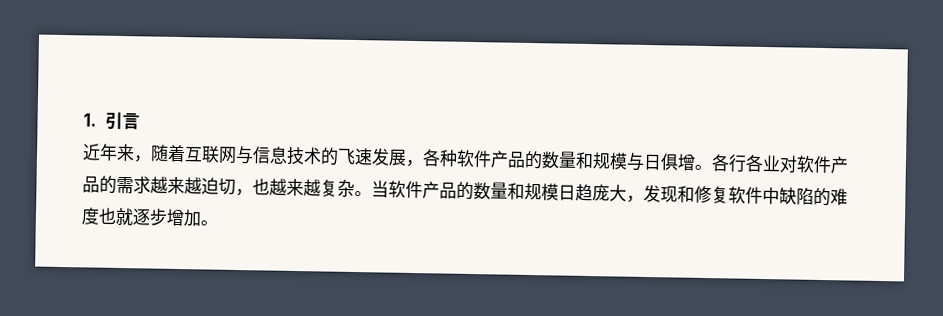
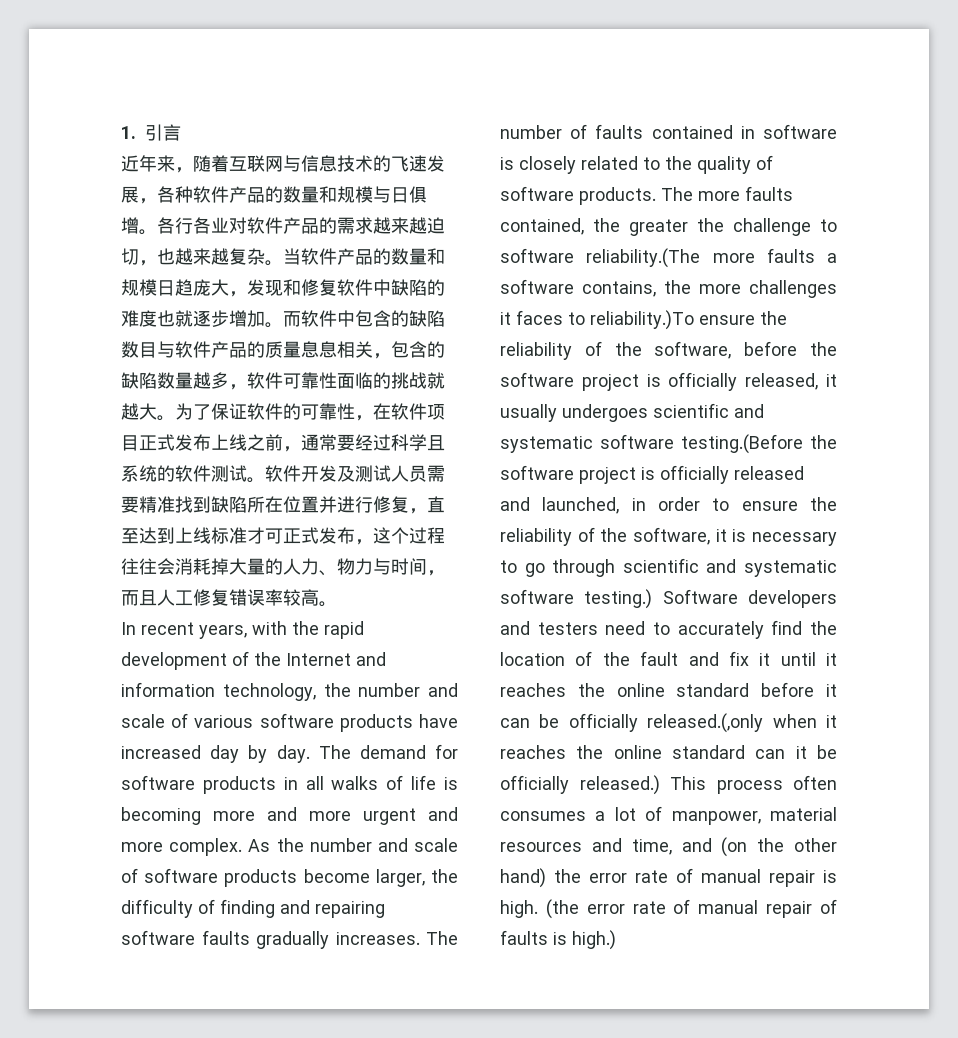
+ 而软件中包含的缺陷数目与软件产品的质量息息相关，包含的缺陷数量越多，软件可靠性面临的挑战就越大。为了保证软件的可靠性，在软件项目正式发布上线之前，通常要经过科学且系统的软件测试。软件开发及测试人员需要精准找到缺陷所在位置并进行修复，直至达到上线标准才可正式发布，这个过程往往会消耗掉大量的人力、物力与时间，而且人工修复错误率较高。
+ In recent years, with the rapid development of the Internet and information technology, the number and scale of various software products have increased day by day. The demand for software products in all walks of life is becoming more and more urgent and more complex. As the number and scale of software products become larger, the difficulty of finding and repairing software faults gradually increases. The number of faults contained in software is closely related to the quality of software products. The more faults contained, the greater the challenge to software reliability.(The more faults a software contains, the more challenges it faces to reliability.)To ensure the reliability of the software, before the software project is officially released, it usually undergoes scientific and systematic software testing.(Before the software project is officially released and launched, in order to ensure the reliability of the software, it is necessary to go through scientific and systematic software testing.) Software developers and testers need to accurately find the location of the fault and fix it until it reaches the online standard before it can be officially released.(,only when it reaches the online standard can it be officially released.) This process often consumes a lot of manpower, material resources and time, and (on the other hand) the error rate of manual repair is high. (the error rate of manual repair of faults is high.)

